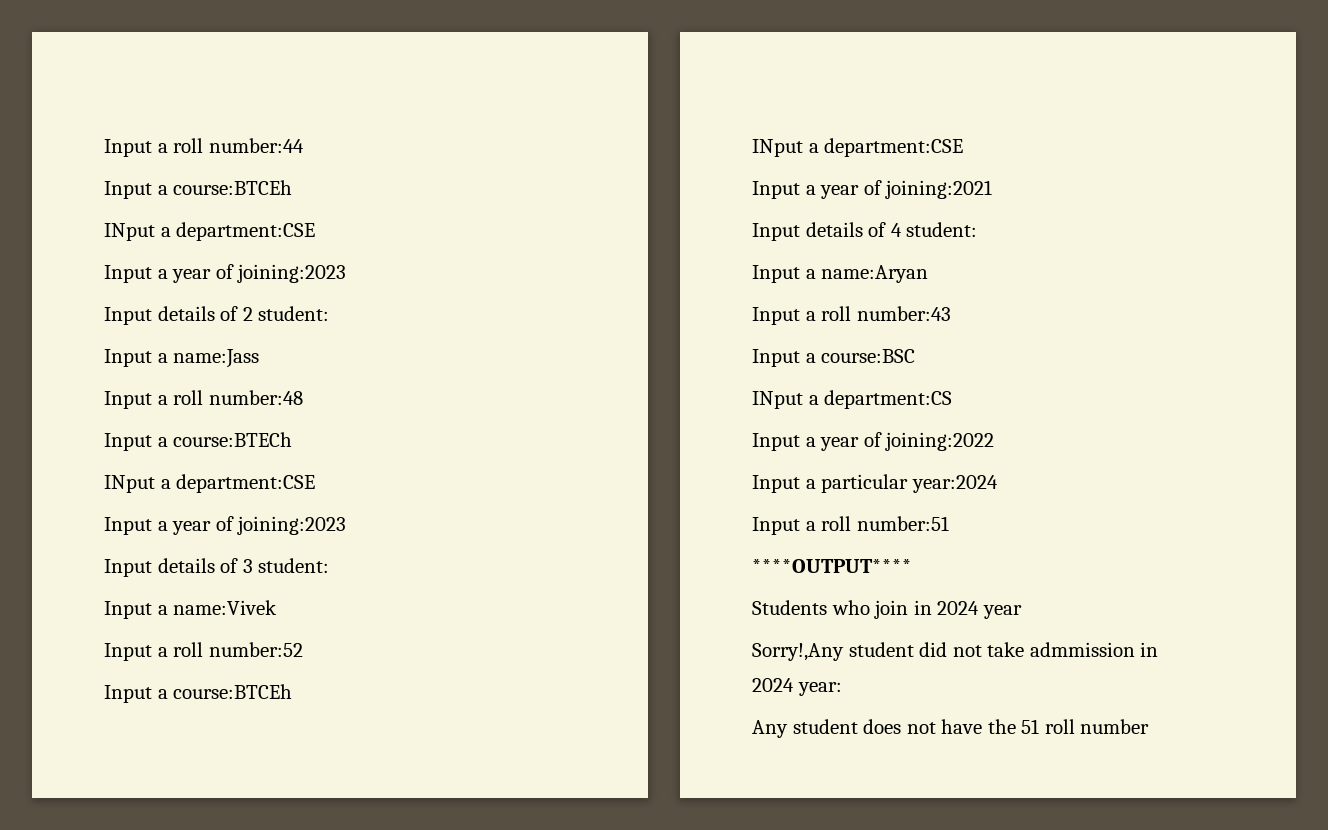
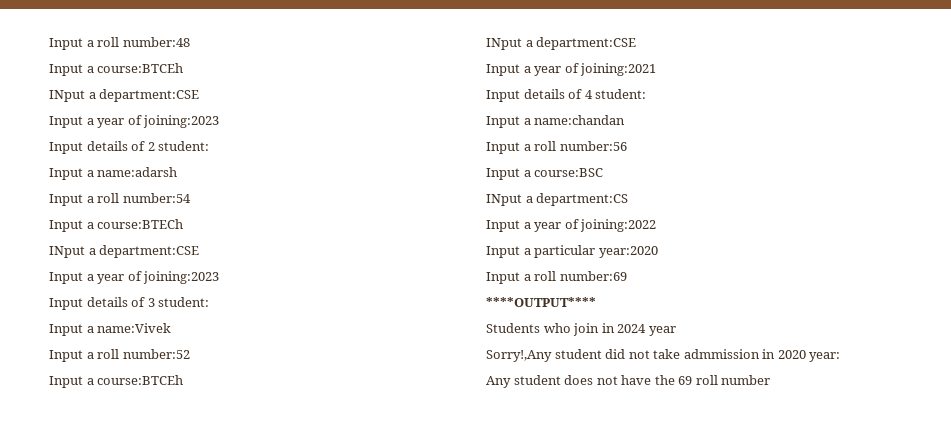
- Input a roll number:44
+ Input a roll number:48
- Input a name:Jass
- Input a roll number:48
+ Input a name:adarsh
+ Input a roll number:54
- Input a name:Aryan
- Input a roll number:43
+ Input a name:chandan
+ Input a roll number:56
- Input a particular year:2024
- Input a roll number:51
+ Input a particular year:2020
+ Input a roll number:69
- Sorry!,Any student did not take admmission in 2024 year:
+ Sorry!,Any student did not take admmission in 2020 year:
- Any student does not have the 51 roll number
+ Any student does not have the 69 roll number

